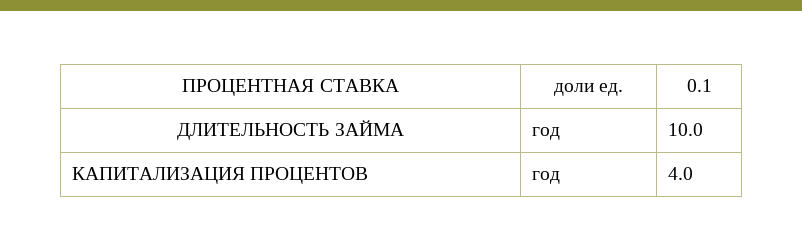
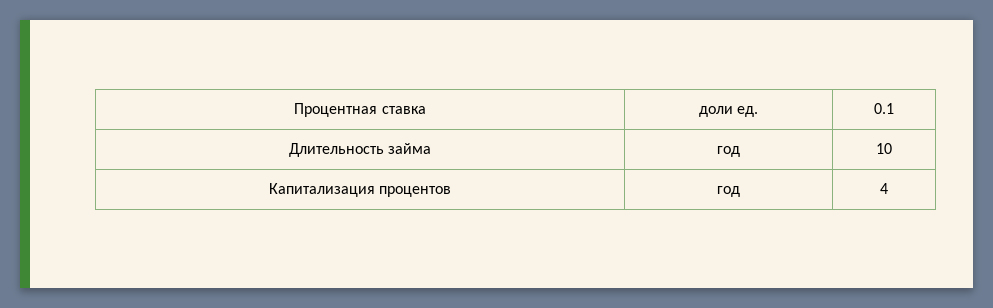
- ПРОЦЕНТНАЯ СТАВКА | доли ед. | 0.1
+ Процентная ставка | доли ед. | 0.1
- ДЛИТЕЛЬНОСТЬ ЗАЙМА | год | 10.0
- КАПИТАЛИЗАЦИЯ ПРОЦЕНТОВ | год | 4.0
+ Длительность займа | год | 10
+ Капитализация процентов | год | 4

